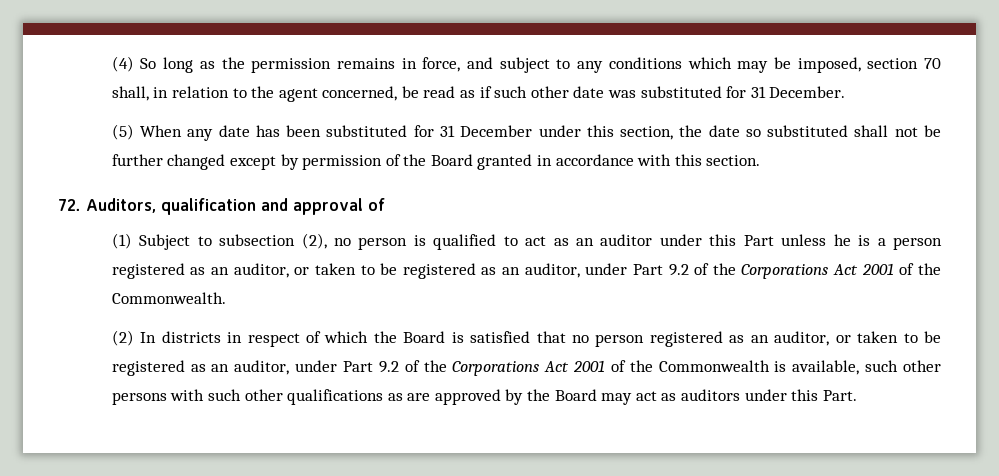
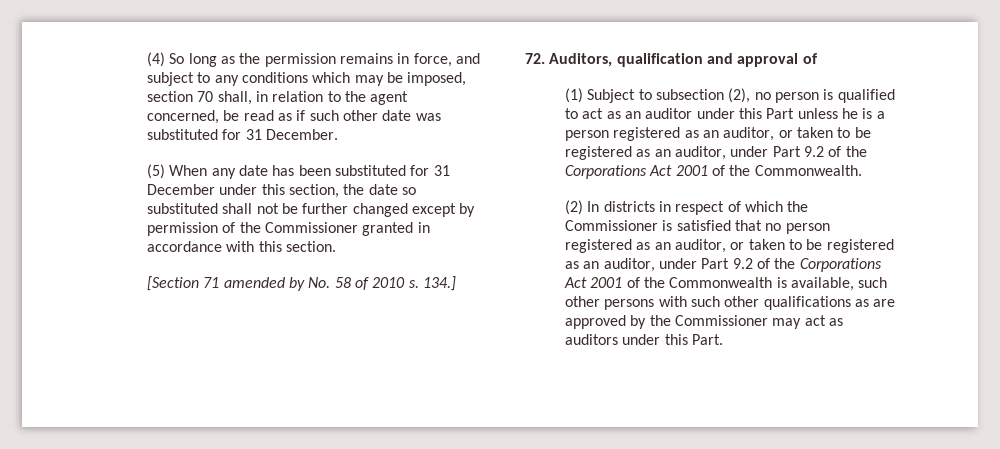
- (5) When any date has been substituted for 31 December under this section, the date so substituted shall not be further changed except by permission of the Board granted in accordance with this section.
+ (5) When any date has been substituted for 31 December under this section, the date so substituted shall not be further changed except by permission of the Commissioner granted in accordance with this section.
+ [Section 71 amended by No. 58 of 2010 s. 134.]
- (2) In districts in respect of which the Board is satisfied that no person registered as an auditor, or taken to be registered as an auditor, under Part 9.2 of the Corporations Act 2001 of the Commonwealth is available, such other persons with such other qualifications as are approved by the Board may act as auditors under this Part.
+ (2) In districts in respect of which the Commissioner is satisfied that no person registered as an auditor, or taken to be registered as an auditor, under Part 9.2 of the Corporations Act 2001 of the Commonwealth is available, such other persons with such other qualifications as are approved by the Commissioner may act as auditors under this Part.

